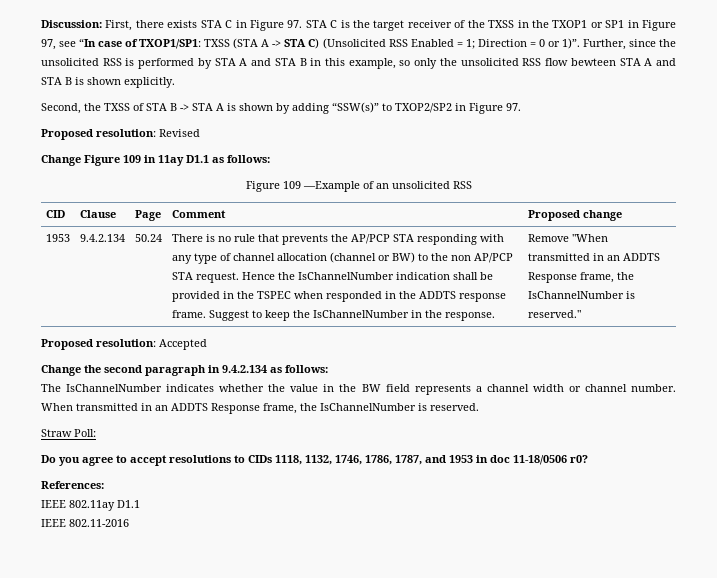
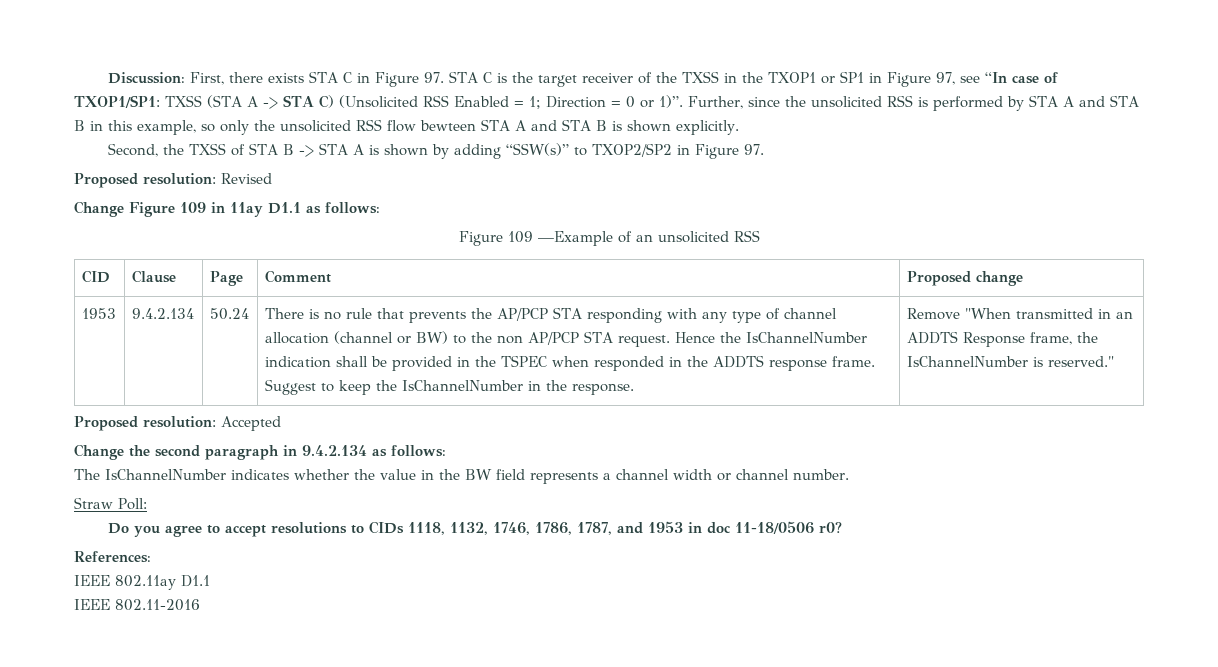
- When transmitted in an ADDTS Response frame, the IsChannelNumber is reserved.

